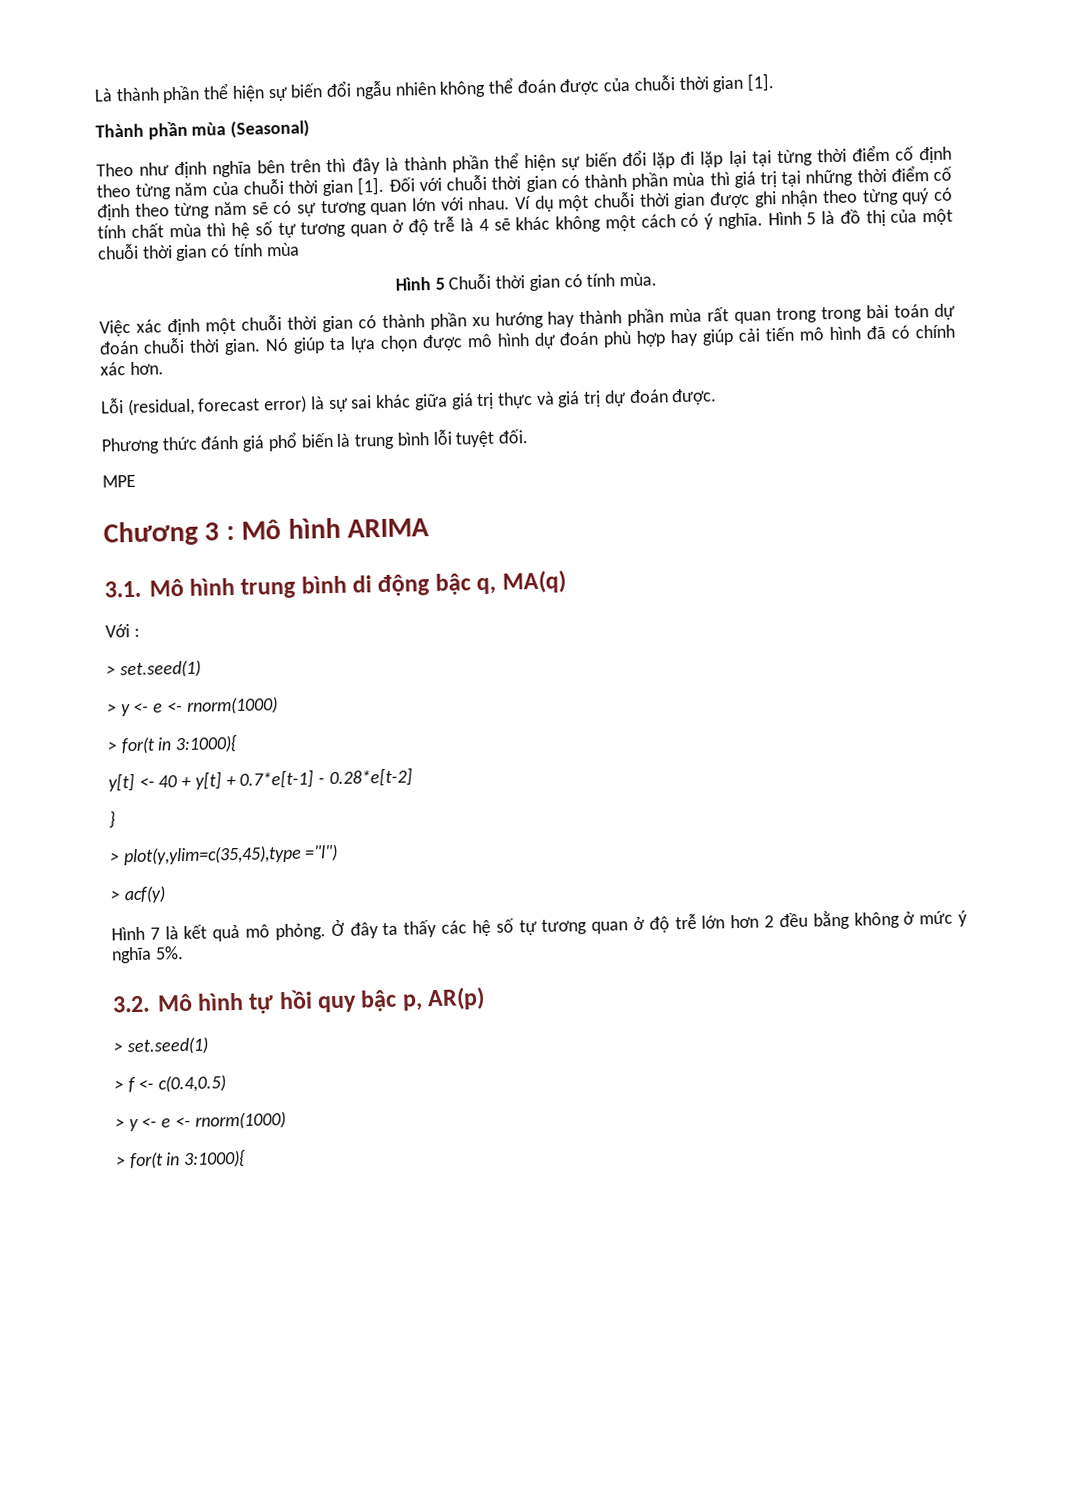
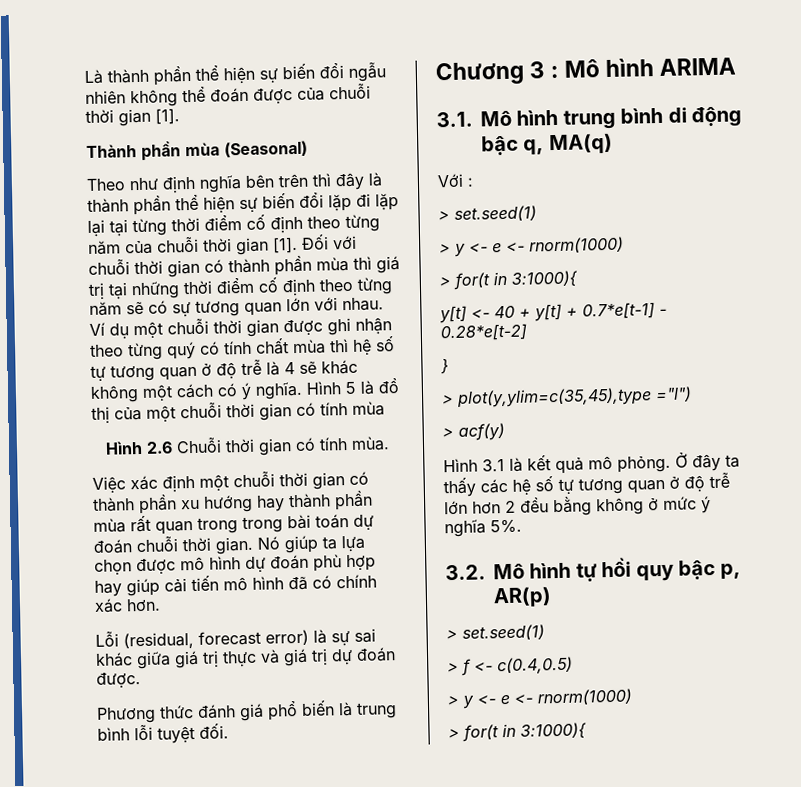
- Hình 5 Chuỗi thời gian có tính mùa.
+ Hình 2.6 Chuỗi thời gian có tính mùa.
- MPE
- Hình 7 là kết quả mô phỏng.
+ Hình 3.1 là kết quả mô phỏng.

